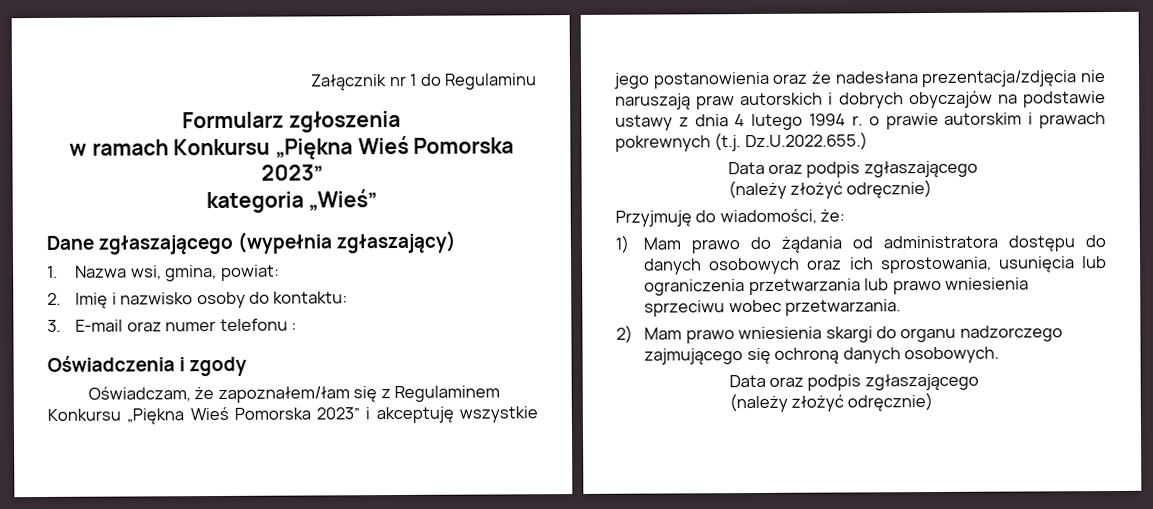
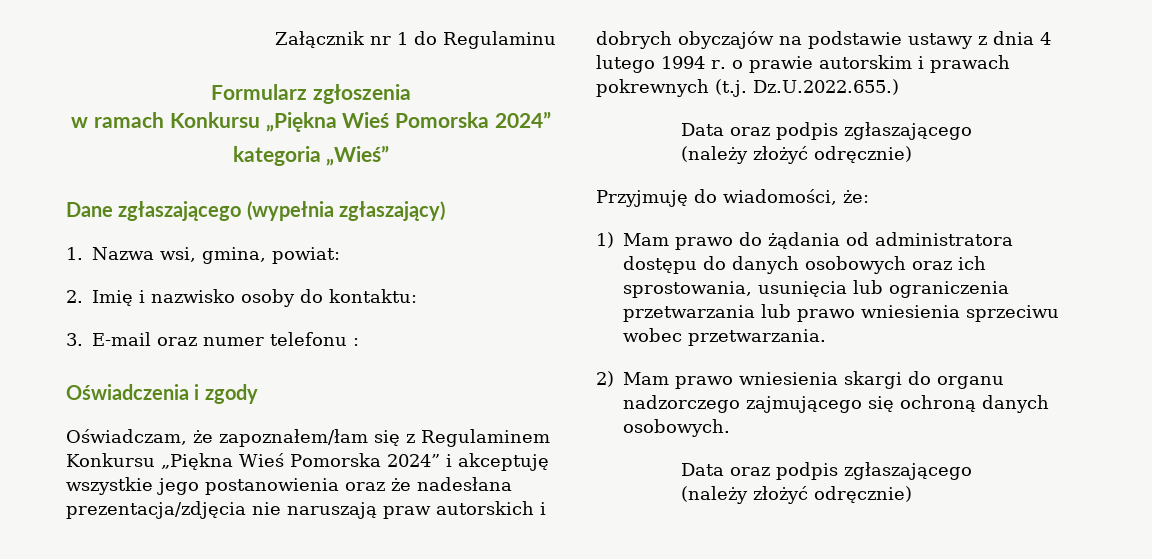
- w ramach Konkursu „Piękna Wieś Pomorska 2023”
+ w ramach Konkursu „Piękna Wieś Pomorska 2024”
- Oświadczam, że zapoznałem/łam się z Regulaminem Konkursu „Piękna Wieś Pomorska 2023” i akceptuję wszystkie jego postanowienia oraz że nadesłana prezentacja/zdjęcia nie naruszają praw autorskich i dobrych obyczajów na podstawie ustawy z dnia 4 lutego 1994 r. o prawie autorskim i prawach pokrewnych (t.j. Dz.U.2022.655.)
+ Oświadczam, że zapoznałem/łam się z Regulaminem Konkursu „Piękna Wieś Pomorska 2024” i akceptuję wszystkie jego postanowienia oraz że nadesłana prezentacja/zdjęcia nie naruszają praw autorskich i dobrych obyczajów na podstawie ustawy z dnia 4 lutego 1994 r. o prawie autorskim i prawach pokrewnych (t.j. Dz.U.2022.655.)

